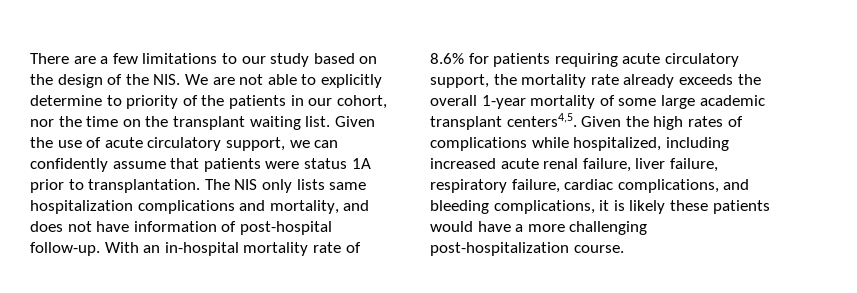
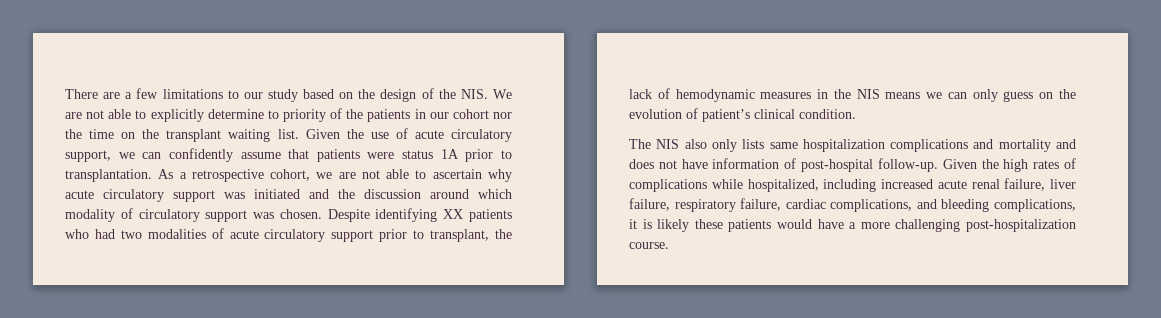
- There are a few limitations to our study based on the design of the NIS. We are not able to explicitly determine to priority of the patients in our cohort, nor the time on the transplant waiting list.
+ There are a few limitations to our study based on the design of the NIS. We are not able to explicitly determine to priority of the patients in our cohort nor the time on the transplant waiting list.
- Given the use of acute circulatory support, we can confidently assume that patients were status 1A prior to transplantation. The NIS only lists same hospitalization complications and mortality, and does not have information of post-hospital follow-up.
+ Given the use of acute circulatory support, we can confidently assume that patients were status 1A prior to transplantation. As a retrospective cohort, we are not able to ascertain why acute circulatory support was initiated and the discussion around which modality of circulatory support was chosen. Despite identifying XX patients who had two modalities of acute circulatory support prior to transplant, the lack of hemodynamic measures in the NIS means we can only guess on the evolution of patient’s clinical condition.
+ The NIS also only lists same hospitalization complications and mortality and does not have information of post-hospital follow-up.
- With an in-hospital mortality rate of 8.6% for patients requiring acute circulatory support, the mortality rate already exceeds the overall 1-year mortality of some large academic transplant centers4,5.

